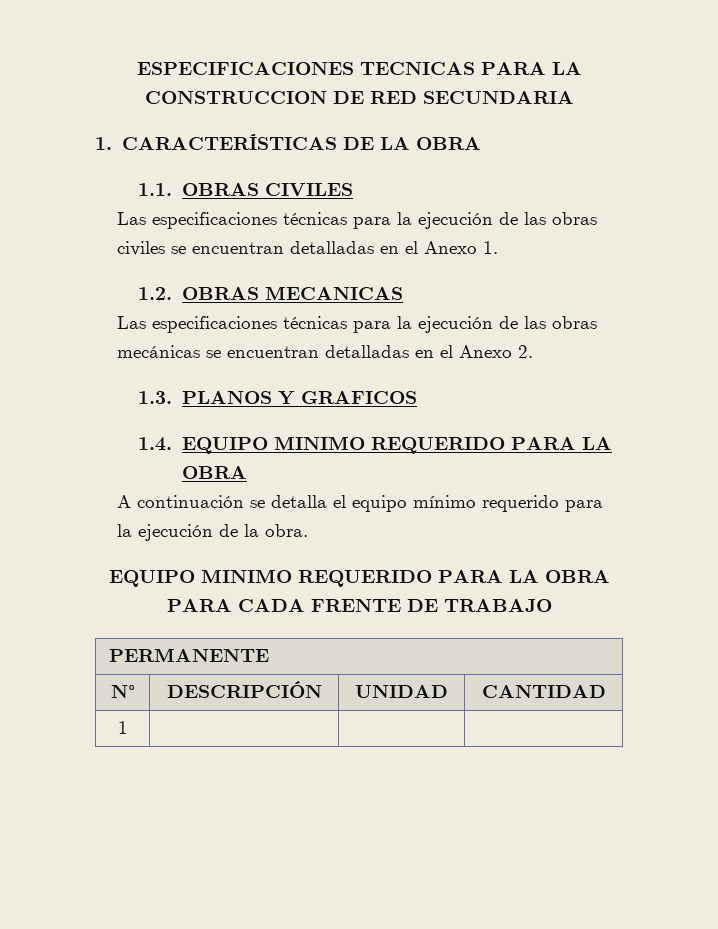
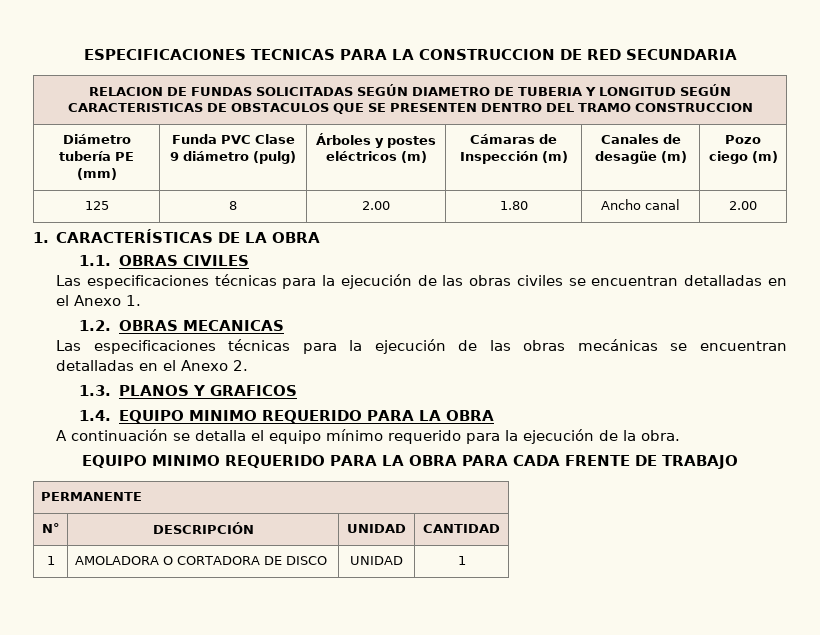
+ RELACION DE FUNDAS SOLICITADAS SEGÚN DIAMETRO DE TUBERIA Y LONGITUD SEGÚN CARACTERISTICAS DE OBSTACULOS QUE SE PRESENTEN DENTRO DEL TRAMO CONSTRUCCION
+ Diámetro tubería PE (mm) | Funda PVC Clase 9 diámetro (pulg) | Árboles y postes eléctricos (m) | Cámaras de Inspección (m) | Canales de desagüe (m) | Pozo ciego (m)
+ 125 | 8 | 2.00 | 1.80 | Ancho canal | 2.00
- 1 | | |
+ 1 | AMOLADORA O CORTADORA DE DISCO | UNIDAD | 1

